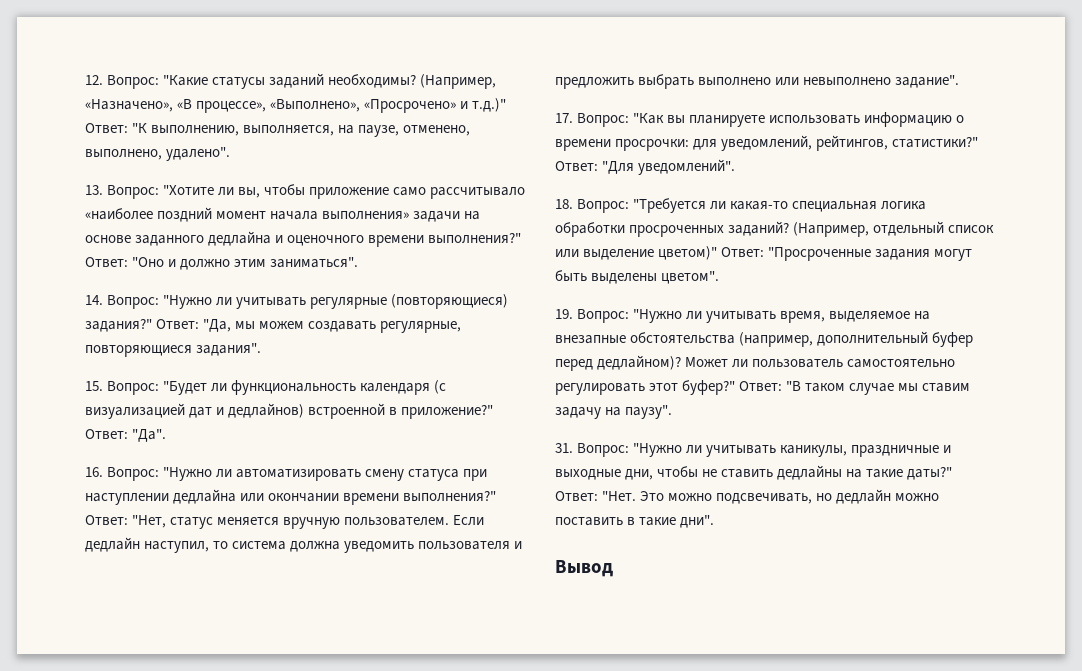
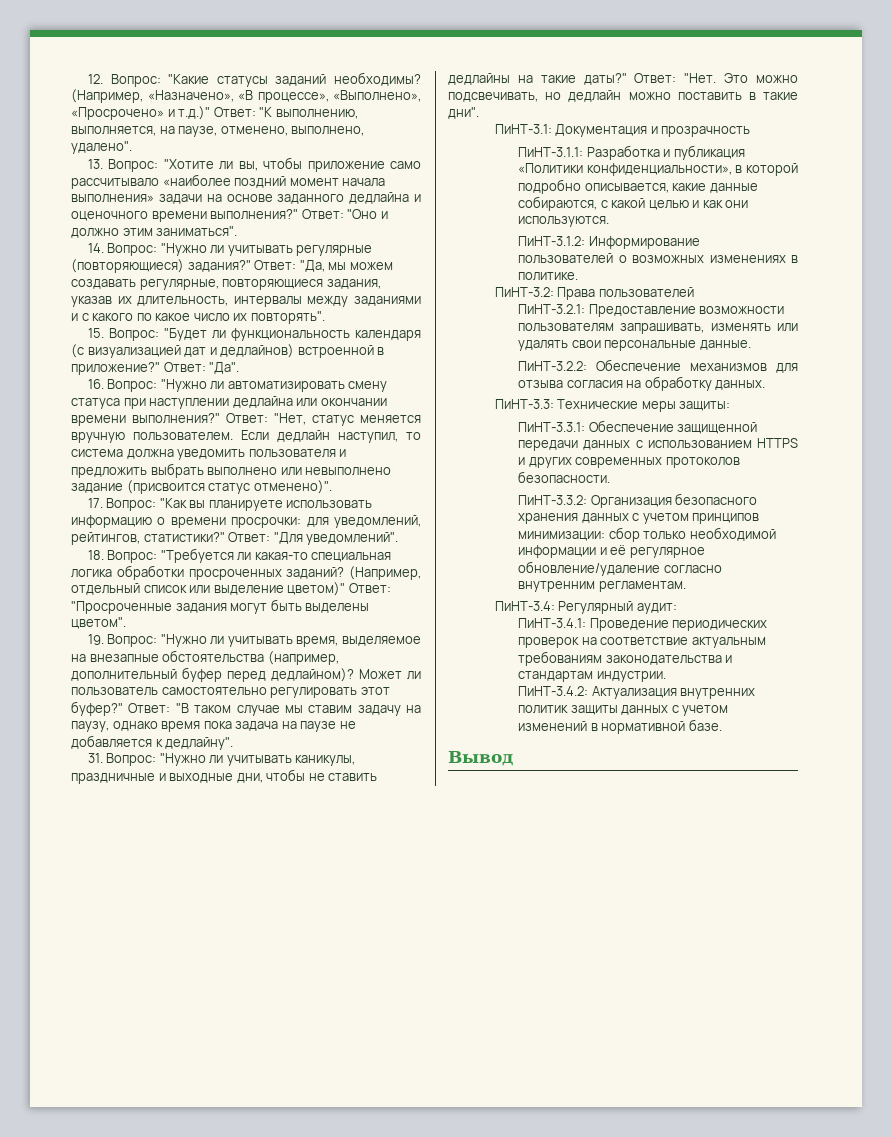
- Ответ: "Да, мы можем создавать регулярные, повторяющиеся задания".
+ Ответ: "Да, мы можем создавать регулярные, повторяющиеся задания, указав их длительность, интервалы между заданиями и с какого по какое число их повторять".
- Если дедлайн наступил, то система должна уведомить пользователя и предложить выбрать выполнено или невыполнено задание".
+ Если дедлайн наступил, то система должна уведомить пользователя и предложить выбрать выполнено или невыполнено задание (присвоится статус отменено)".
- Ответ: "В таком случае мы ставим задачу на паузу".
+ Ответ: "В таком случае мы ставим задачу на паузу, однако время пока задача на паузе не добавляется к дедлайну".
+ ПиНТ-3.1: Документация и прозрачность
+ ПиНТ-3.1.1: Разработка и публикация «Политики конфиденциальности», в которой подробно описывается, какие данные собираются, с какой целью и как они используются.
+ ПиНТ-3.1.2: Информирование пользователей о возможных изменениях в политике.
+ ПиНТ-3.2: Права пользователей
+ ПиНТ-3.2.1: Предоставление возможности пользователям запрашивать, изменять или удалять свои персональные данные.
+ ПиНТ-3.2.2: Обеспечение механизмов для отзыва согласия на обработку данных.
+ ПиНТ-3.3: Технические меры защиты:
+ ПиНТ-3.3.1: Обеспечение защищенной передачи данных с использованием HTTPS и других современных протоколов безопасности.
+ ПиНТ-3.3.2: Организация безопасного хранения данных с учетом принципов минимизации: сбор только необходимой информации и её регулярное обновление/удаление согласно внутренним регламентам.
+ ПиНТ-3.4: Регулярный аудит:
+ ПиНТ-3.4.1: Проведение периодических проверок на соответствие актуальным требованиям законодательства и стандартам индустрии.
+ ПиНТ-3.4.2: Актуализация внутренних политик защиты данных с учетом изменений в нормативной базе.

